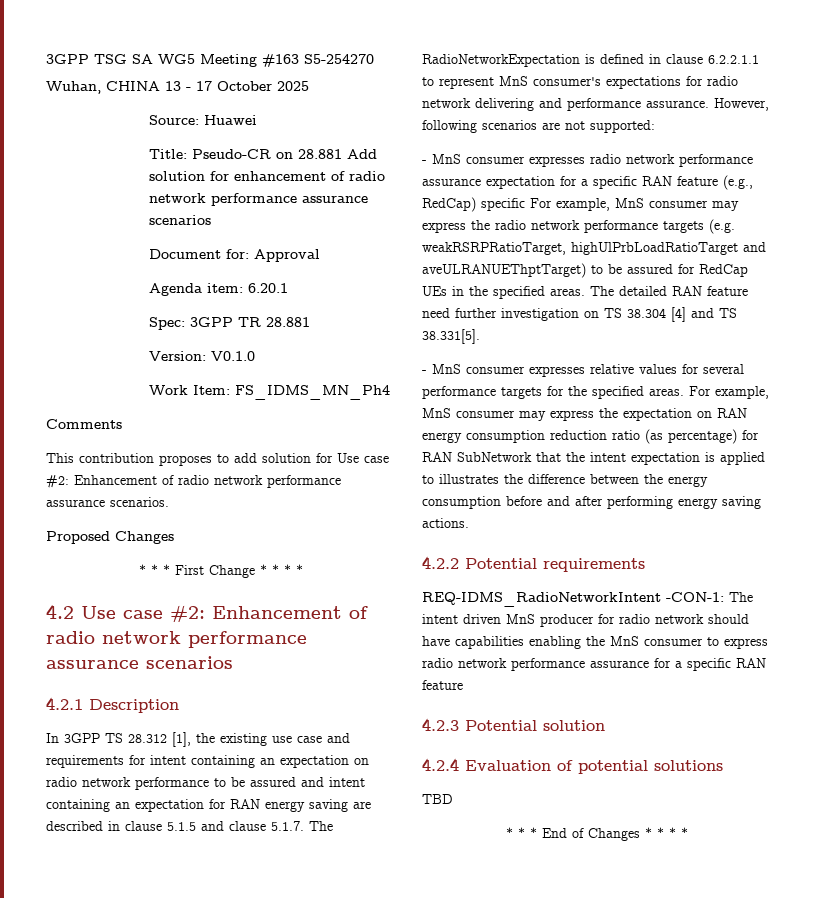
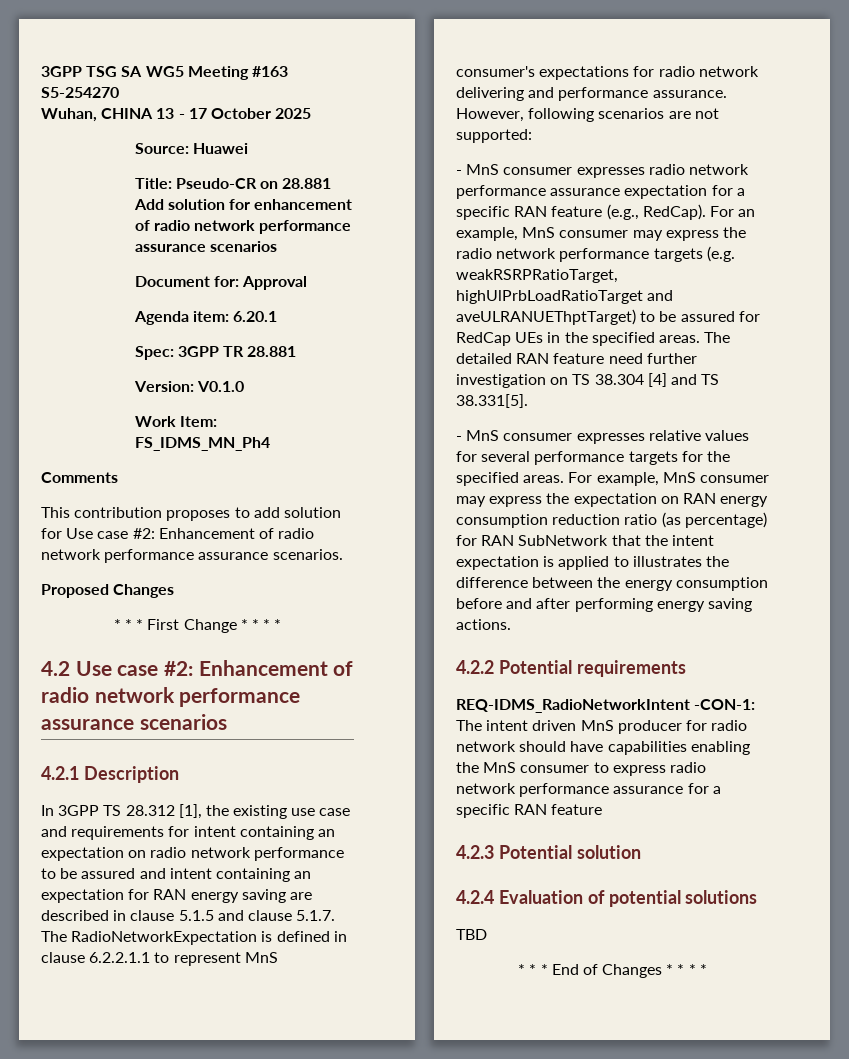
- - MnS consumer expresses radio network performance assurance expectation for a specific RAN feature (e.g., RedCap) specific For example, MnS consumer may express the radio network performance targets (e.g. weakRSRPRatioTarget, highUlPrbLoadRatioTarget and aveULRANUEThptTarget) to be assured for RedCap UEs in the specified areas.
+ - MnS consumer expresses radio network performance assurance expectation for a specific RAN feature (e.g., RedCap). For an example, MnS consumer may express the radio network performance targets (e.g. weakRSRPRatioTarget, highUlPrbLoadRatioTarget and aveULRANUEThptTarget) to be assured for RedCap UEs in the specified areas.

